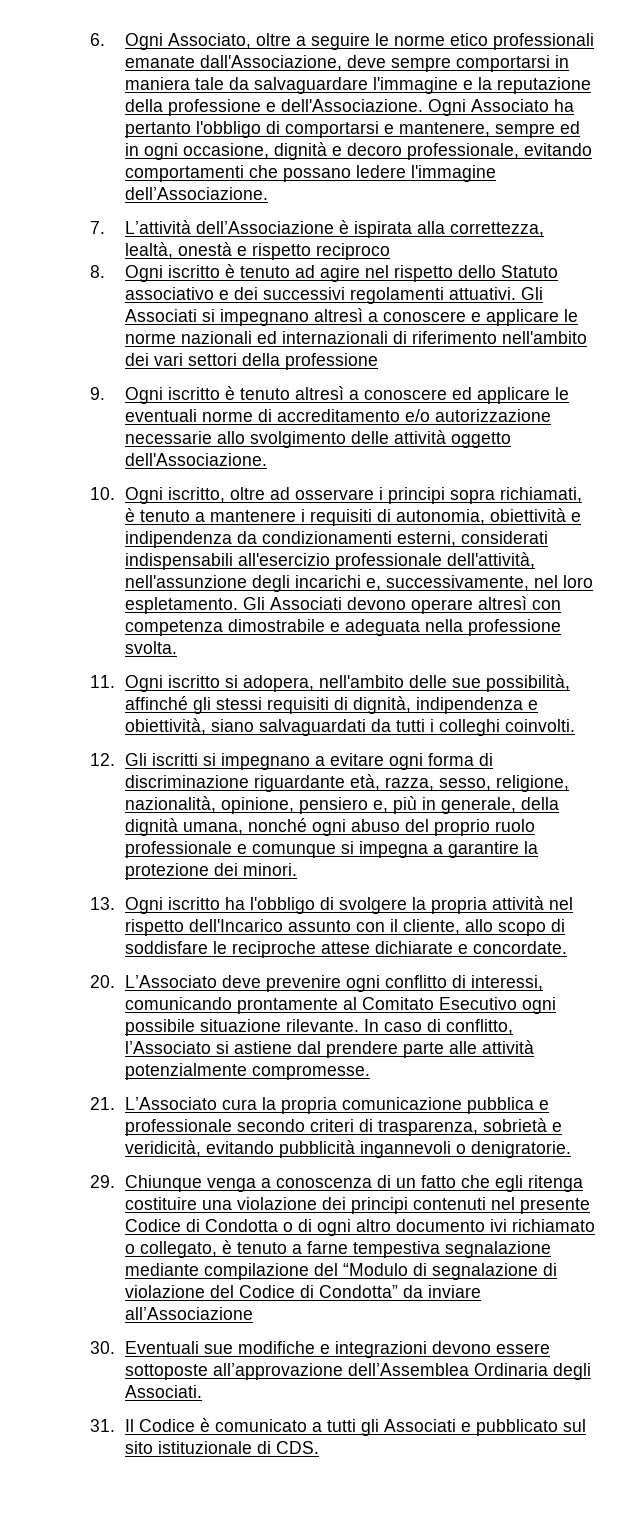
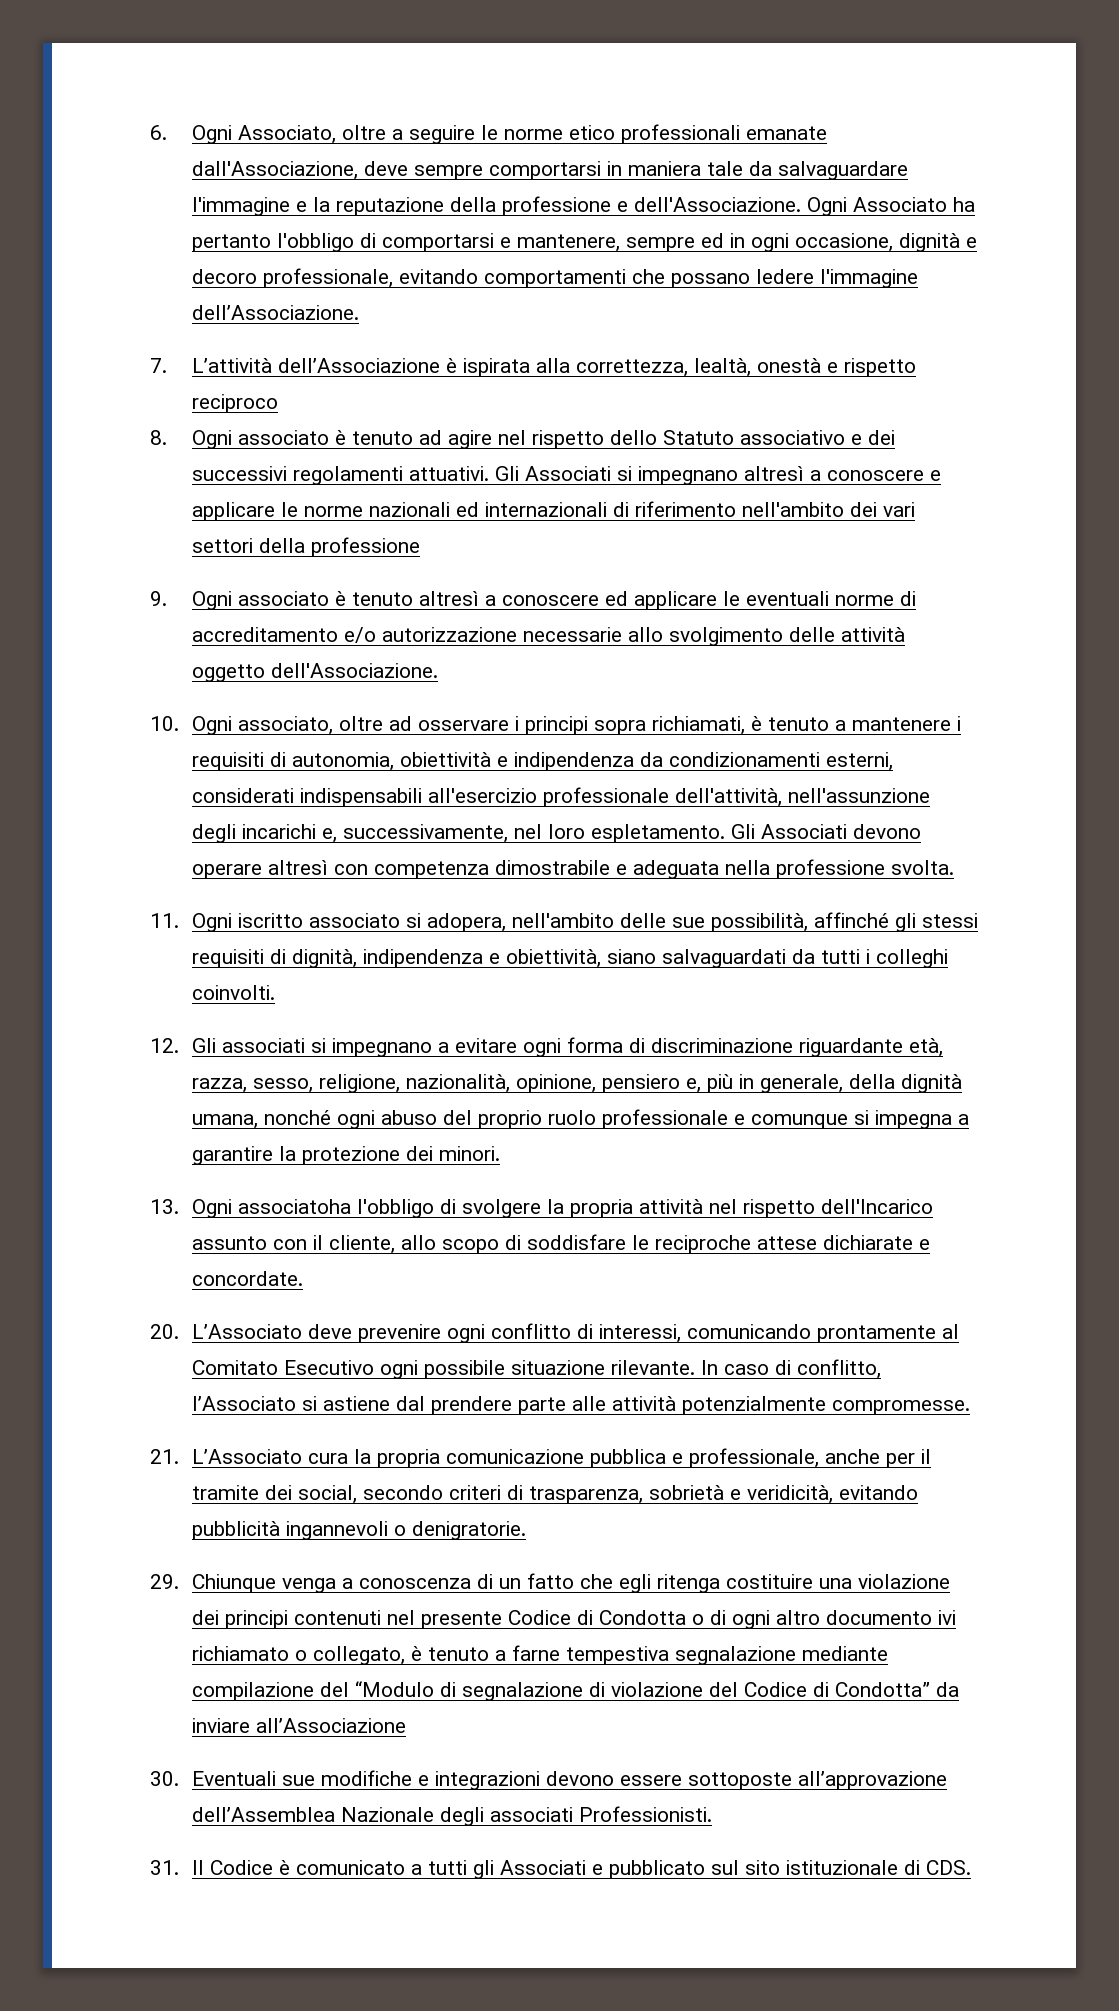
- 8. Ogni iscritto è tenuto ad agire nel rispetto dello Statuto associativo e dei successivi regolamenti attuativi.
+ 8. Ogni associato è tenuto ad agire nel rispetto dello Statuto associativo e dei successivi regolamenti attuativi.
- 9. Ogni iscritto è tenuto altresì a conoscere ed applicare le eventuali norme di accreditamento e/o autorizzazione necessarie allo svolgimento delle attività oggetto dell'Associazione.
+ 9. Ogni associato è tenuto altresì a conoscere ed applicare le eventuali norme di accreditamento e/o autorizzazione necessarie allo svolgimento delle attività oggetto dell'Associazione.
- 10. Ogni iscritto, oltre ad osservare i principi sopra richiamati, è tenuto a mantenere i requisiti di autonomia, obiettività e indipendenza da condizionamenti esterni, considerati indispensabili all'esercizio professionale dell'attività, nell'assunzione degli incarichi e, successivamente, nel loro espletamento.
+ 10. Ogni associato, oltre ad osservare i principi sopra richiamati, è tenuto a mantenere i requisiti di autonomia, obiettività e indipendenza da condizionamenti esterni, considerati indispensabili all'esercizio professionale dell'attività, nell'assunzione degli incarichi e, successivamente, nel loro espletamento.
- 11. Ogni iscritto si adopera, nell'ambito delle sue possibilità, affinché gli stessi requisiti di dignità, indipendenza e obiettività, siano salvaguardati da tutti i colleghi coinvolti.
+ 11. Ogni iscritto associato si adopera, nell'ambito delle sue possibilità, affinché gli stessi requisiti di dignità, indipendenza e obiettività, siano salvaguardati da tutti i colleghi coinvolti.
- 12. Gli iscritti si impegnano a evitare ogni forma di discriminazione riguardante età, razza, sesso, religione, nazionalità, opinione, pensiero e, più in generale, della dignità umana, nonché ogni abuso del proprio ruolo professionale e comunque si impegna a garantire la protezione dei minori.
+ 12. Gli associati si impegnano a evitare ogni forma di discriminazione riguardante età, razza, sesso, religione, nazionalità, opinione, pensiero e, più in generale, della dignità umana, nonché ogni abuso del proprio ruolo professionale e comunque si impegna a garantire la protezione dei minori.
- 13. Ogni iscritto ha l'obbligo di svolgere la propria attività nel rispetto dell'Incarico assunto con il cliente, allo scopo di soddisfare le reciproche attese dichiarate e concordate.
+ 13. Ogni associatoha l'obbligo di svolgere la propria attività nel rispetto dell'Incarico assunto con il cliente, allo scopo di soddisfare le reciproche attese dichiarate e concordate.
- 21. L’Associato cura la propria comunicazione pubblica e professionale secondo criteri di trasparenza, sobrietà e veridicità, evitando pubblicità ingannevoli o denigratorie.
+ 21. L’Associato cura la propria comunicazione pubblica e professionale, anche per il tramite dei social, secondo criteri di trasparenza, sobrietà e veridicità, evitando pubblicità ingannevoli o denigratorie.
- 30. Eventuali sue modifiche e integrazioni devono essere sottoposte all’approvazione dell’Assemblea Ordinaria degli Associati.
+ 30. Eventuali sue modifiche e integrazioni devono essere sottoposte all’approvazione dell’Assemblea Nazionale degli associati Professionisti.

